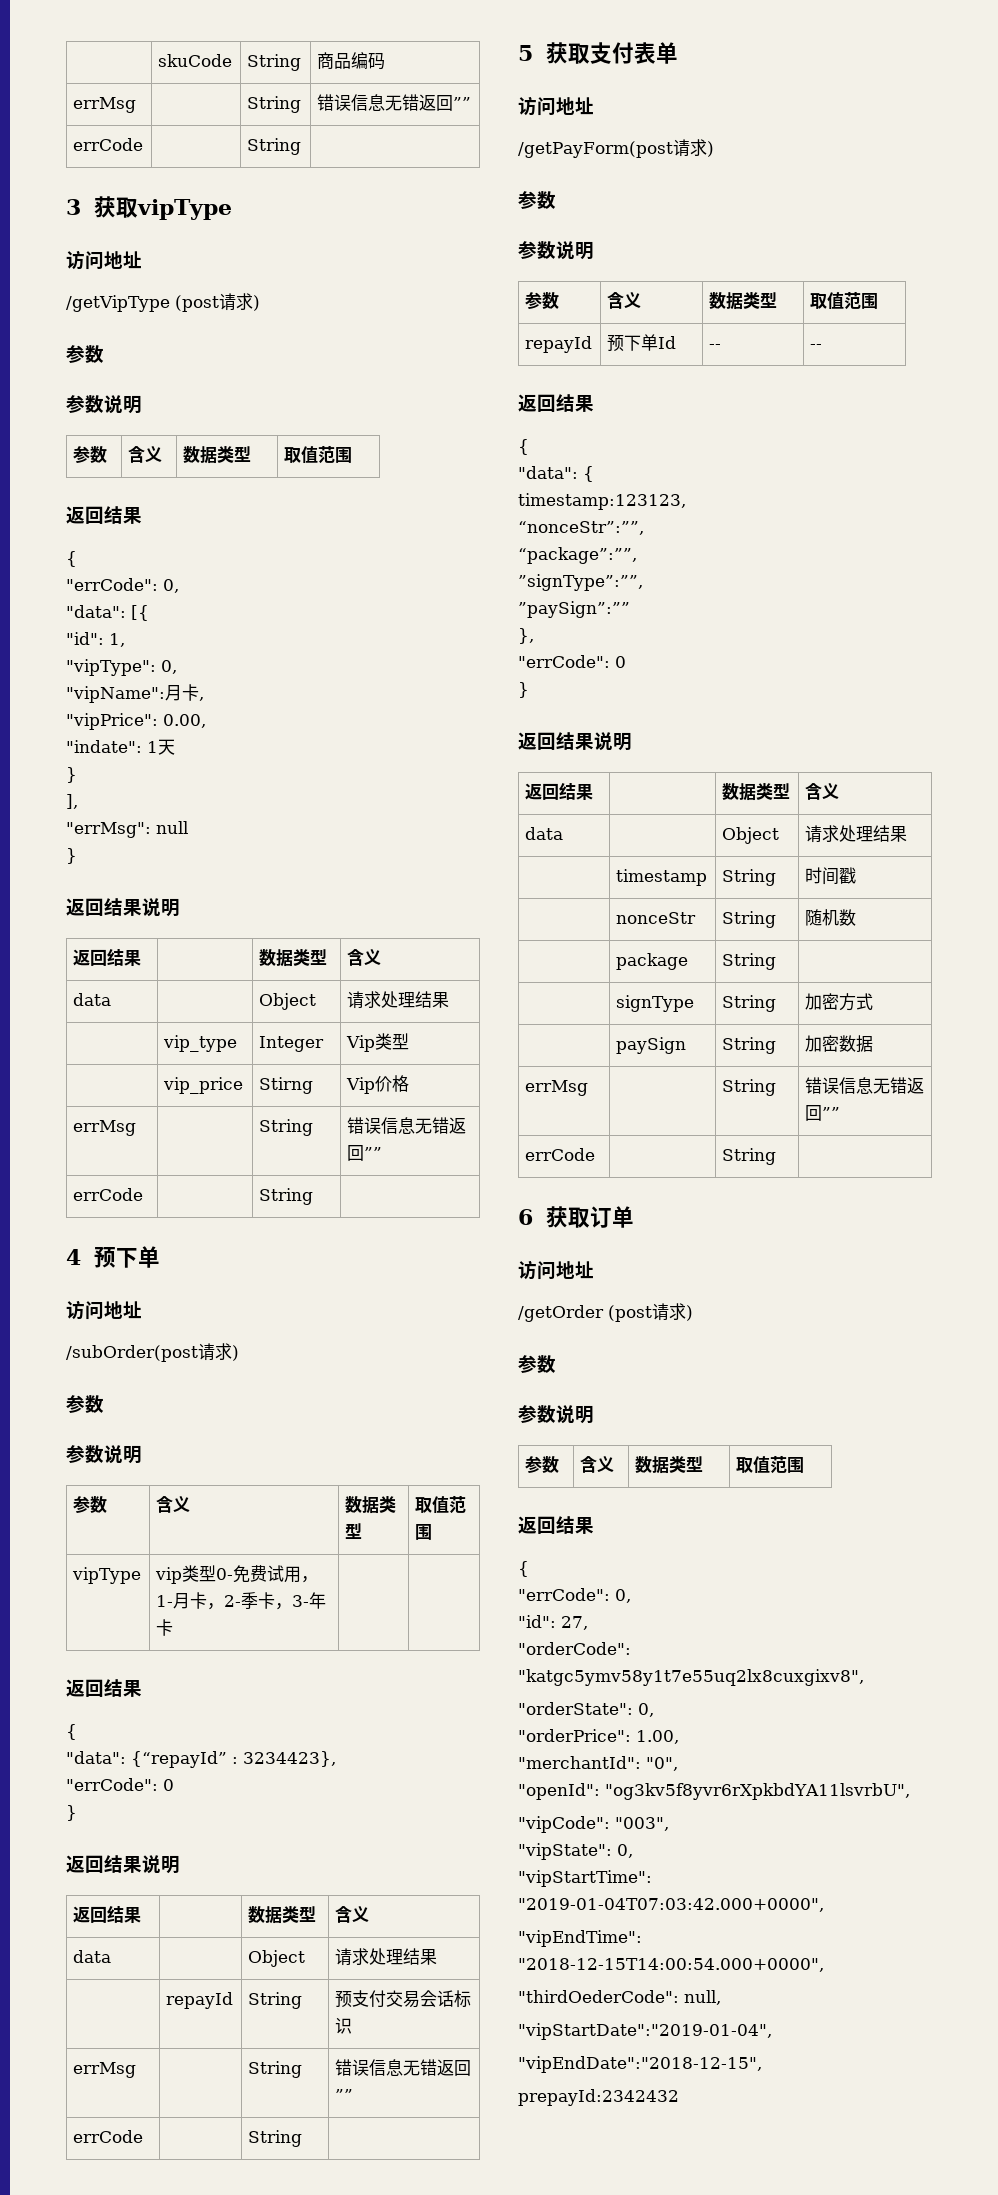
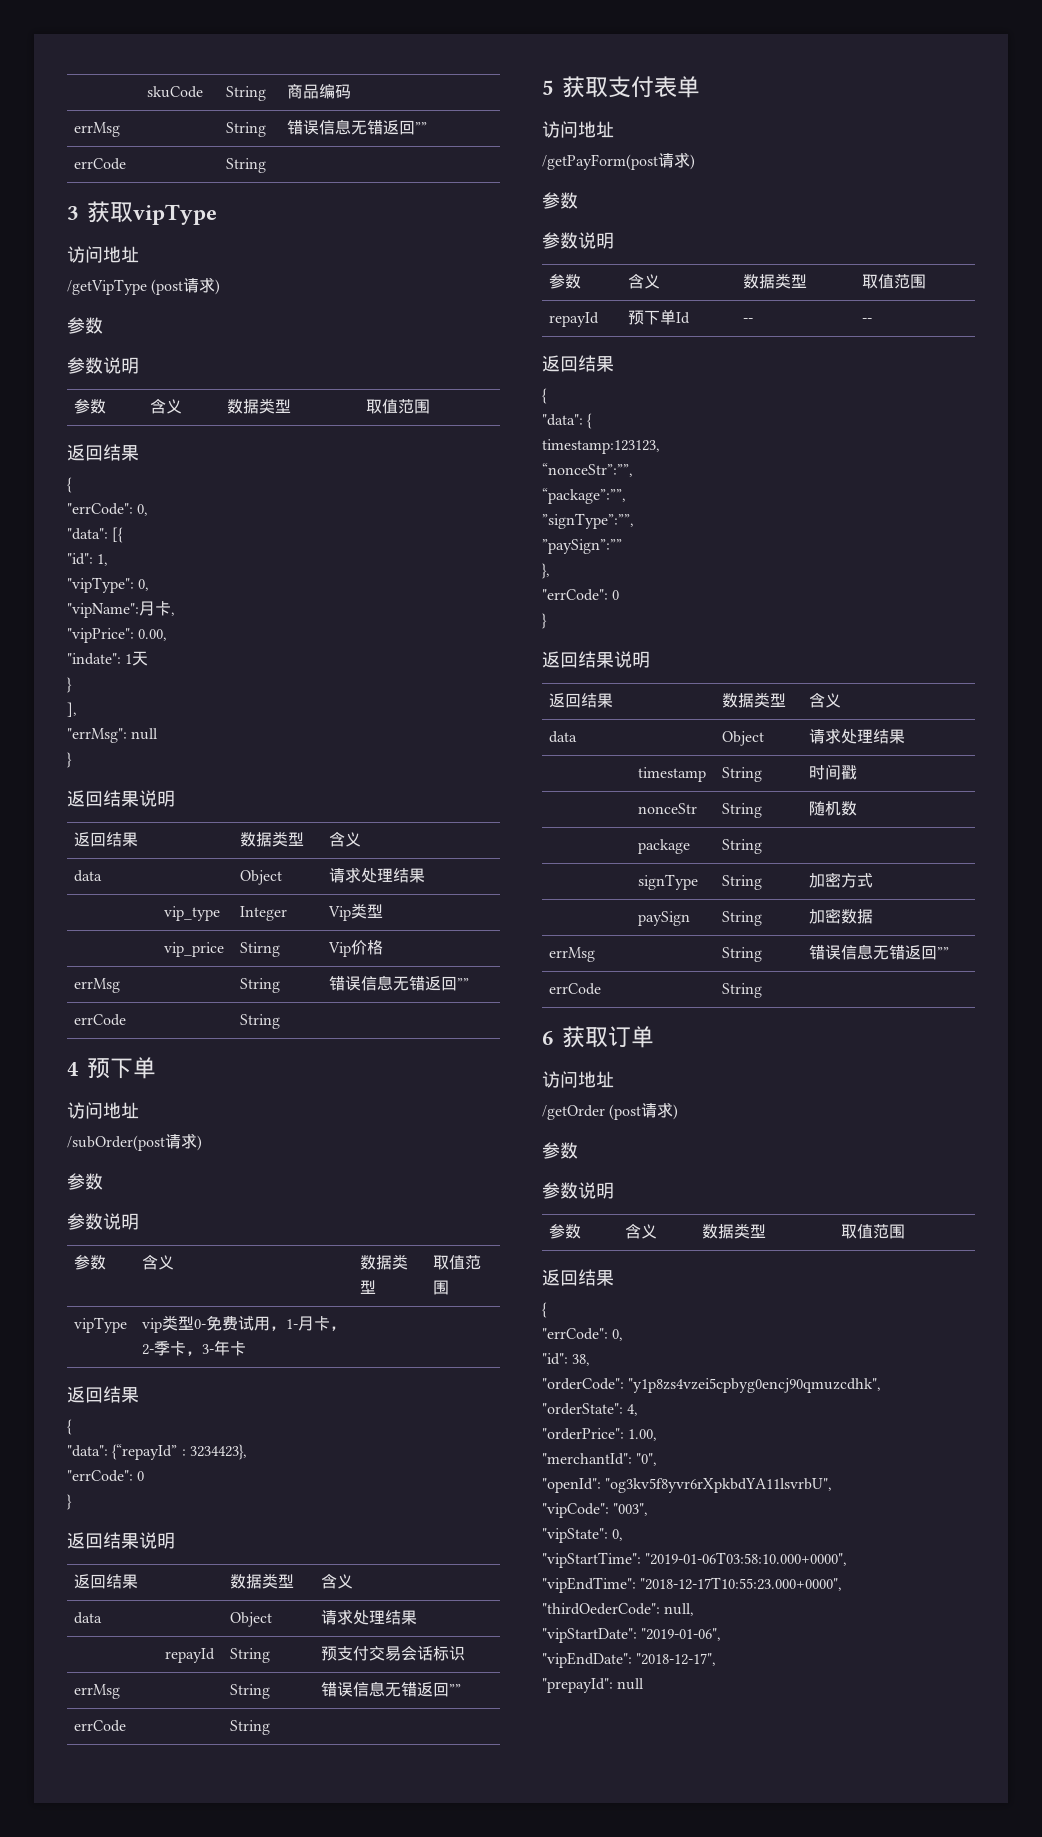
- "id": 27,
+ "id": 38,
- "orderCode": "katgc5ymv58y1t7e55uq2lx8cuxgixv8",
+ "orderCode": "y1p8zs4vzei5cpbyg0encj90qmuzcdhk",
- "orderState": 0,
+ "orderState": 4,
- "vipStartTime": "2019-01-04T07:03:42.000+0000",
+ "vipStartTime": "2019-01-06T03:58:10.000+0000",
- "vipEndTime": "2018-12-15T14:00:54.000+0000",
+ "vipEndTime": "2018-12-17T10:55:23.000+0000",
- "vipStartDate":"2019-01-04",
- "vipEndDate":"2018-12-15",
- prepayId:2342432
+ "vipStartDate": "2019-01-06",
+ "vipEndDate": "2018-12-17",
+ "prepayId": null

